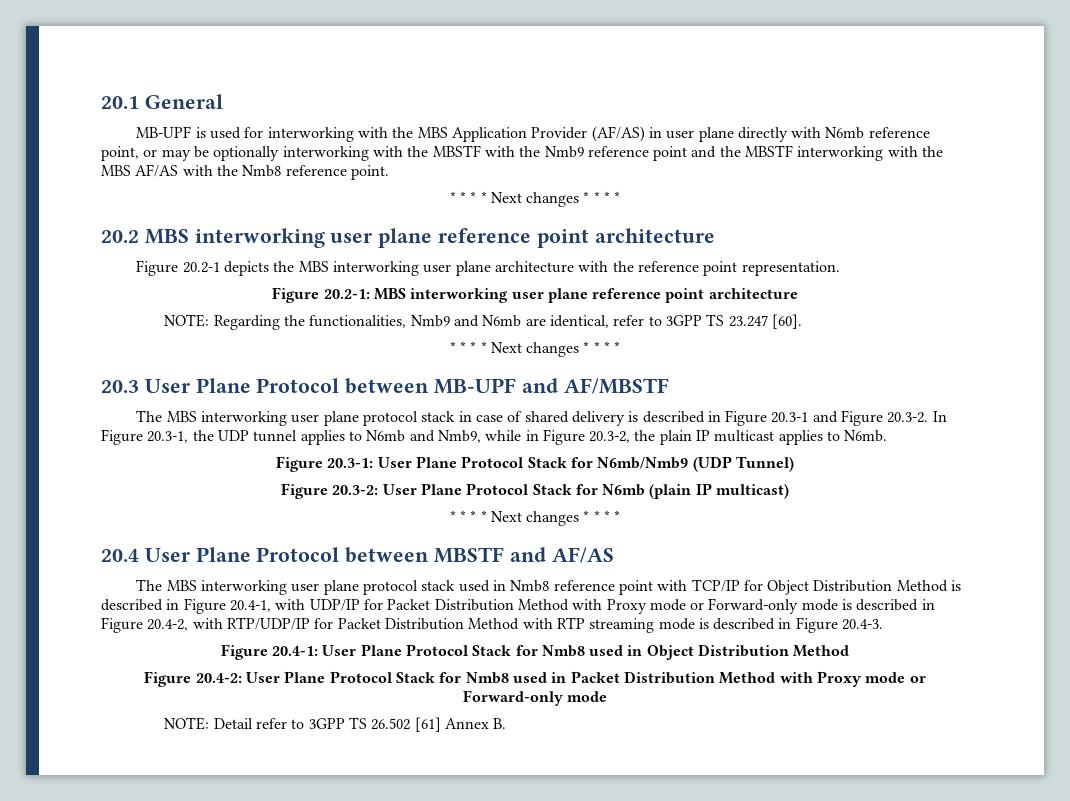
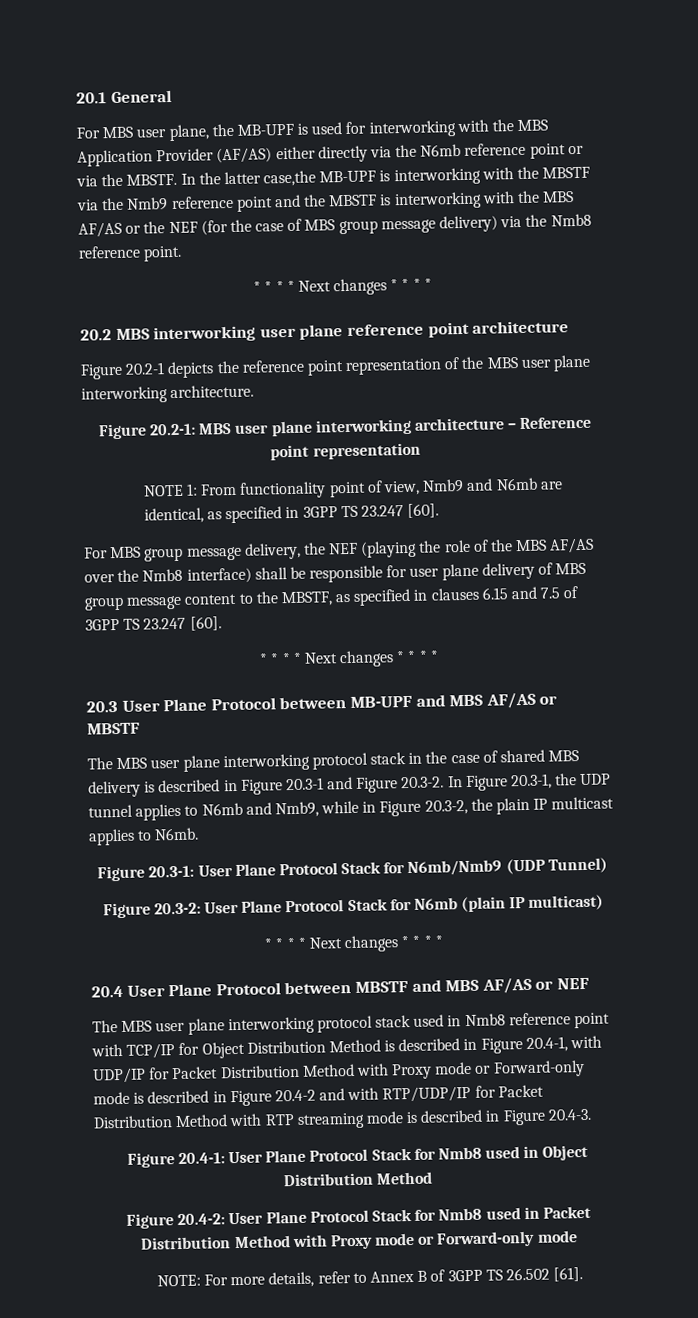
- MB-UPF is used for interworking with the MBS Application Provider (AF/AS) in user plane directly with N6mb reference point, or may be optionally interworking with the MBSTF with the Nmb9 reference point and the MBSTF interworking with the MBS AF/AS with the Nmb8 reference point.
+ For MBS user plane, the MB-UPF is used for interworking with the MBS Application Provider (AF/AS) either directly via the N6mb reference point or via the MBSTF. In the latter case,the MB-UPF is interworking with the MBSTF via the Nmb9 reference point and the MBSTF is interworking with the MBS AF/AS or the NEF (for the case of MBS group message delivery) via the Nmb8 reference point.
- Figure 20.2-1 depicts the MBS interworking user plane architecture with the reference point representation.
+ Figure 20.2-1 depicts the reference point representation of the MBS user plane interworking architecture.
- Figure 20.2-1: MBS interworking user plane reference point architecture
- NOTE: Regarding the functionalities, Nmb9 and N6mb are identical, refer to 3GPP TS 23.247 [60].
+ Figure 20.2-1: MBS user plane interworking architecture – Reference point representation
+ NOTE 1: From functionality point of view, Nmb9 and N6mb are identical, as specified in 3GPP TS 23.247 [60].
+ For MBS group message delivery, the NEF (playing the role of the MBS AF/AS over the Nmb8 interface) shall be responsible for user plane delivery of MBS group message content to the MBSTF, as specified in clauses 6.15 and 7.5 of 3GPP TS 23.247 [60].
- 20.3 User Plane Protocol between MB-UPF and AF/MBSTF
- The MBS interworking user plane protocol stack in case of shared delivery is described in Figure 20.3-1 and Figure 20.3-2. In Figure 20.3-1, the UDP tunnel applies to N6mb and Nmb9, while in Figure 20.3-2, the plain IP multicast applies to N6mb.
+ 20.3 User Plane Protocol between MB-UPF and MBS AF/AS or MBSTF
+ The MBS user plane interworking protocol stack in the case of shared MBS delivery is described in Figure 20.3-1 and Figure 20.3-2. In Figure 20.3-1, the UDP tunnel applies to N6mb and Nmb9, while in Figure 20.3-2, the plain IP multicast applies to N6mb.
- 20.4 User Plane Protocol between MBSTF and AF/AS
- The MBS interworking user plane protocol stack used in Nmb8 reference point with TCP/IP for Object Distribution Method is described in Figure 20.4-1, with UDP/IP for Packet Distribution Method with Proxy mode or Forward-only mode is described in Figure 20.4-2, with RTP/UDP/IP for Packet Distribution Method with RTP streaming mode is described in Figure 20.4-3.
+ 20.4 User Plane Protocol between MBSTF and MBS AF/AS or NEF
+ The MBS user plane interworking protocol stack used in Nmb8 reference point with TCP/IP for Object Distribution Method is described in Figure 20.4-1, with UDP/IP for Packet Distribution Method with Proxy mode or Forward-only mode is described in Figure 20.4-2 and with RTP/UDP/IP for Packet Distribution Method with RTP streaming mode is described in Figure 20.4-3.
- NOTE: Detail refer to 3GPP TS 26.502 [61] Annex B.
+ NOTE: For more details, refer to Annex B of 3GPP TS 26.502 [61].

